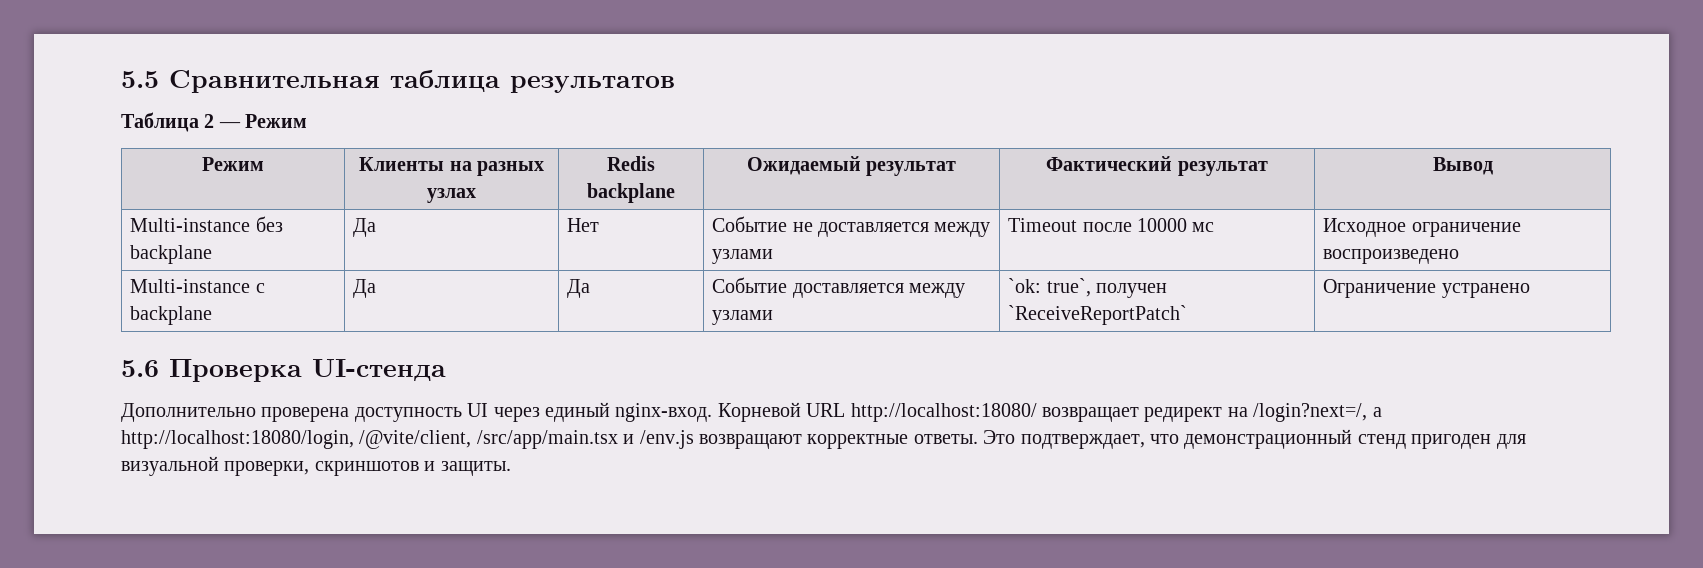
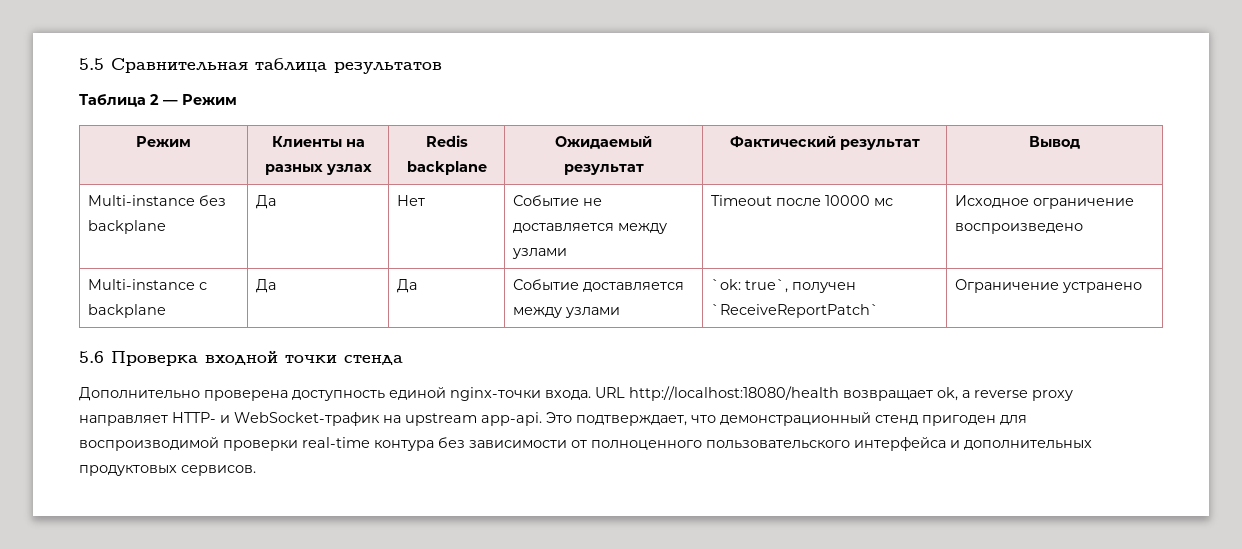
- 5.6 Проверка UI-стенда
+ 5.6 Проверка входной точки стенда
- Дополнительно проверена доступность UI через единый nginx-вход. Корневой URL http://localhost:18080/ возвращает редирект на /login?next=/, а http://localhost:18080/login, /@vite/client, /src/app/main.tsx и /env.js возвращают корректные ответы.
+ Дополнительно проверена доступность единой nginx-точки входа. URL http://localhost:18080/health возвращает ok, а reverse proxy направляет HTTP- и WebSocket-трафик на upstream app-api.
- Это подтверждает, что демонстрационный стенд пригоден для визуальной проверки, скриншотов и защиты.
+ Это подтверждает, что демонстрационный стенд пригоден для воспроизводимой проверки real-time контура без зависимости от полноценного пользовательского интерфейса и дополнительных продуктовых сервисов.

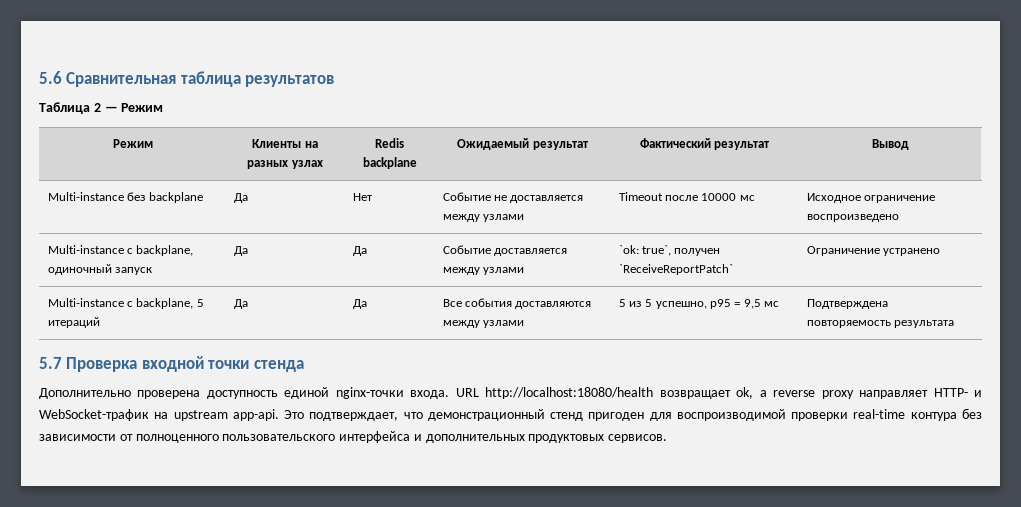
- 5.5 Сравнительная таблица результатов
+ 5.6 Сравнительная таблица результатов
- Multi-instance с backplane | Да | Да | Событие доставляется между узлами | `ok: true`, получен `ReceiveReportPatch` | Ограничение устранено
+ Multi-instance с backplane, одиночный запуск | Да | Да | Событие доставляется между узлами | `ok: true`, получен `ReceiveReportPatch` | Ограничение устранено
- 5.6 Проверка входной точки стенда
+ Multi-instance с backplane, 5 итераций | Да | Да | Все события доставляются между узлами | 5 из 5 успешно, p95 = 9,5 мс | Подтверждена повторяемость результата
+ 5.7 Проверка входной точки стенда

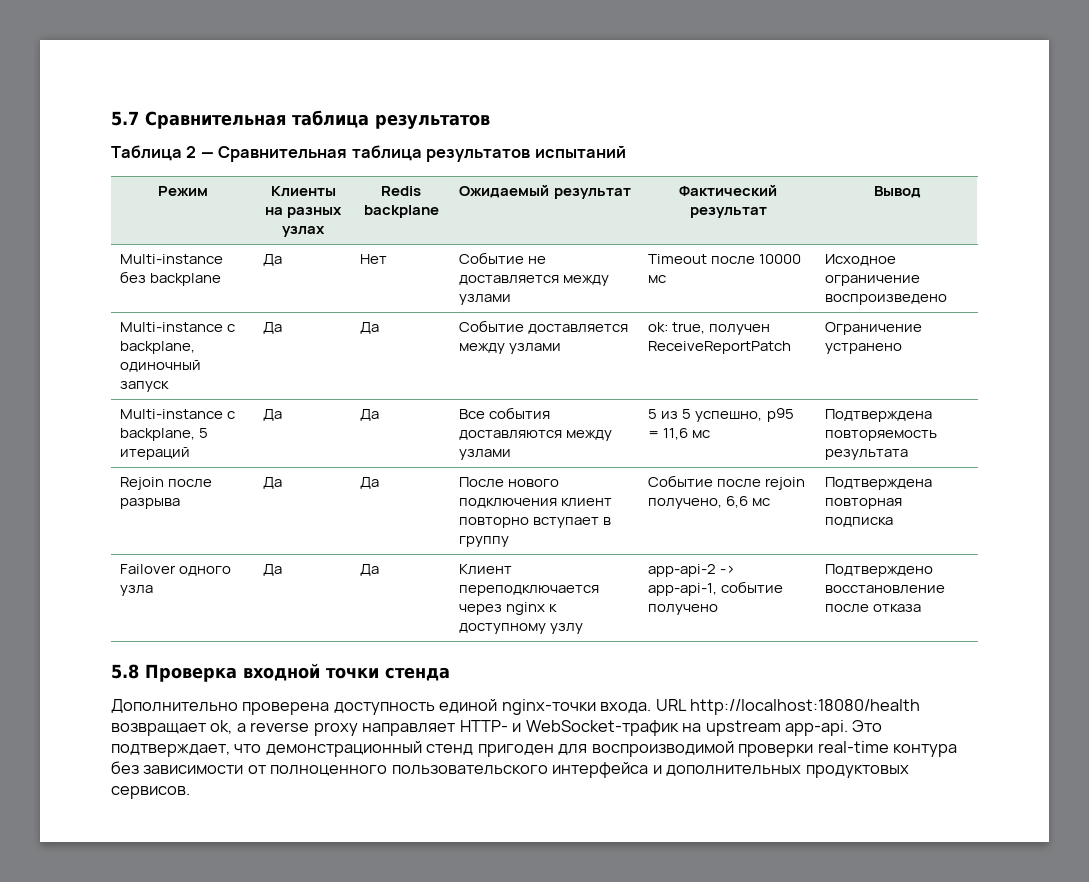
- 5.6 Сравнительная таблица результатов
+ 5.7 Сравнительная таблица результатов
- Таблица 2 — Режим
+ Таблица 2 — Сравнительная таблица результатов испытаний
- Multi-instance с backplane, одиночный запуск | Да | Да | Событие доставляется между узлами | `ok: true`, получен `ReceiveReportPatch` | Ограничение устранено
+ Multi-instance с backplane, одиночный запуск | Да | Да | Событие доставляется между узлами | ok: true, получен ReceiveReportPatch | Ограничение устранено
- Multi-instance с backplane, 5 итераций | Да | Да | Все события доставляются между узлами | 5 из 5 успешно, p95 = 9,5 мс | Подтверждена повторяемость результата
+ Multi-instance с backplane, 5 итераций | Да | Да | Все события доставляются между узлами | 5 из 5 успешно, p95 = 11,6 мс | Подтверждена повторяемость результата
- 5.7 Проверка входной точки стенда
+ Rejoin после разрыва | Да | Да | После нового подключения клиент повторно вступает в группу | Событие после rejoin получено, 6,6 мс | Подтверждена повторная подписка
+ Failover одного узла | Да | Да | Клиент переподключается через nginx к доступному узлу | app-api-2 -> app-api-1, событие получено | Подтверждено восстановление после отказа
+ 5.8 Проверка входной точки стенда

